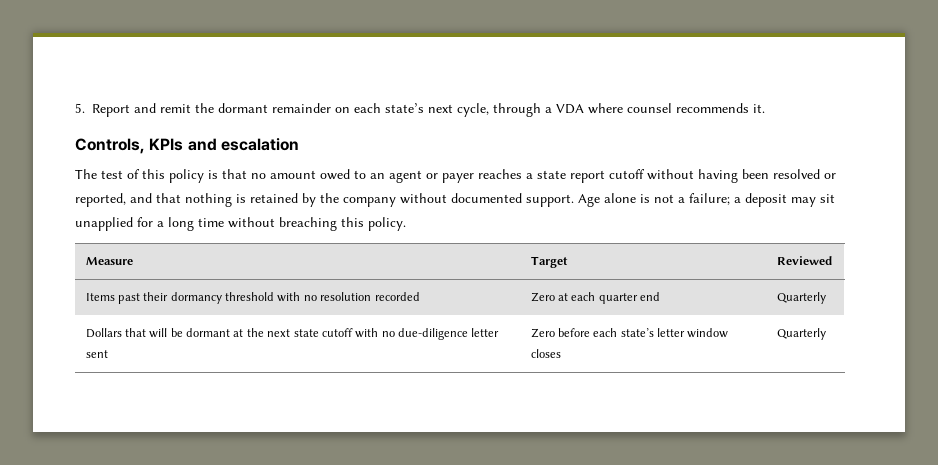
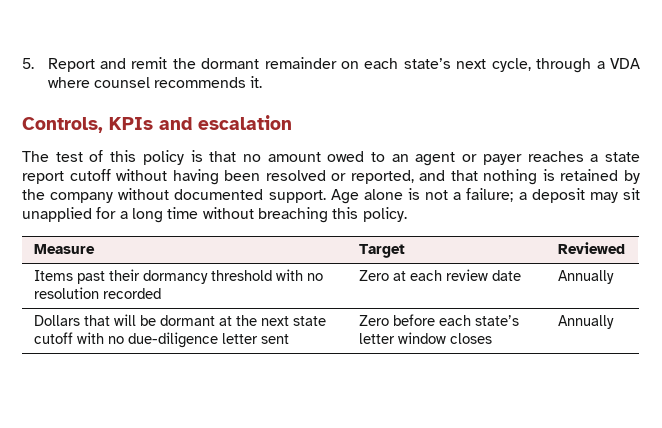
- Items past their dormancy threshold with no resolution recorded | Zero at each quarter end | Quarterly
+ Items past their dormancy threshold with no resolution recorded | Zero at each review date | Annually
- Dollars that will be dormant at the next state cutoff with no due-diligence letter sent | Zero before each state’s letter window closes | Quarterly
+ Dollars that will be dormant at the next state cutoff with no due-diligence letter sent | Zero before each state’s letter window closes | Annually

